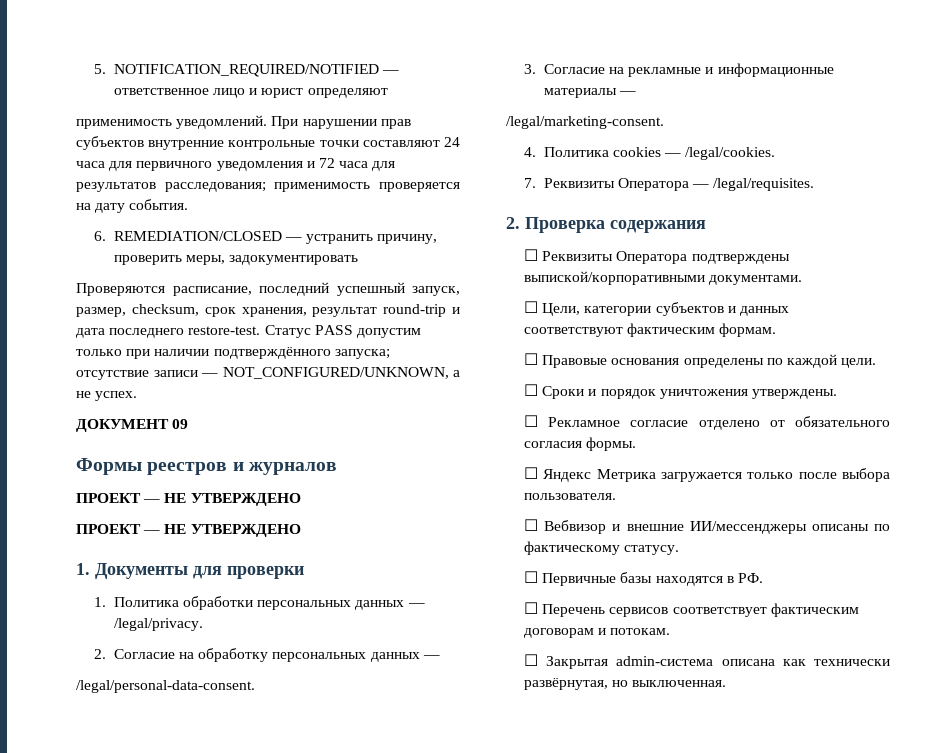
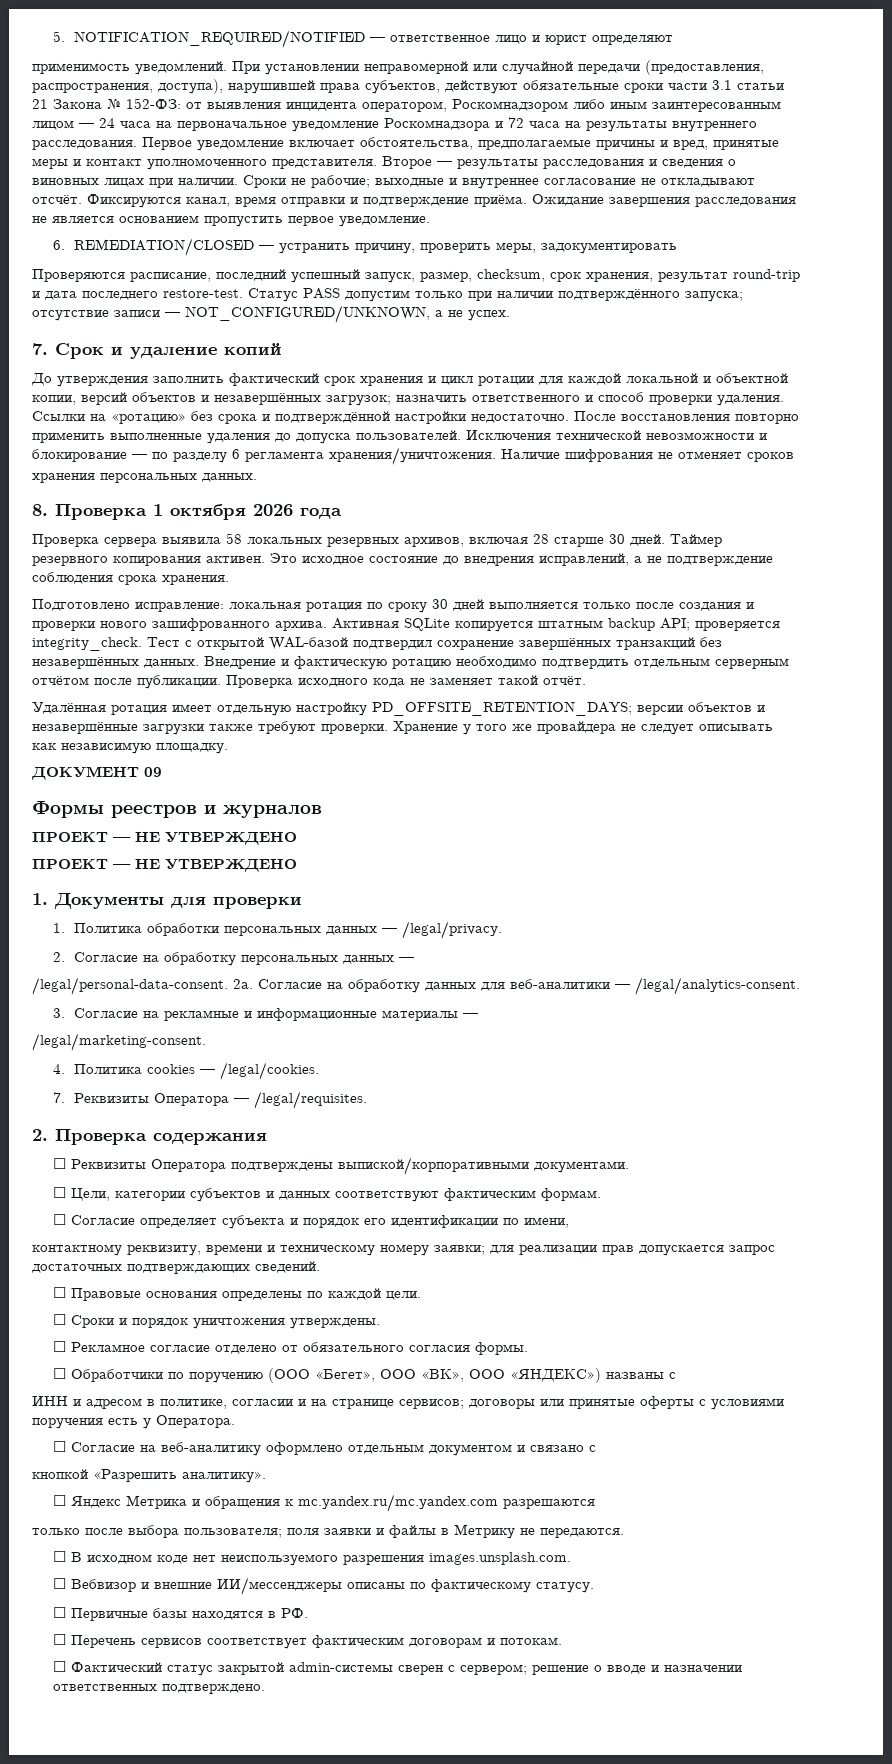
- При нарушении прав субъектов внутренние контрольные точки составляют 24 часа для первичного уведомления и 72 часа для результатов расследования; применимость проверяется на дату события.
+ При установлении неправомерной или случайной передачи (предоставления, распространения, доступа), нарушившей права субъектов, действуют обязательные сроки части 3.1 статьи 21 Закона № 152-ФЗ: от выявления инцидента оператором, Роскомнадзором либо иным заинтересованным лицом — 24 часа на первоначальное уведомление Роскомнадзора и 72 часа на результаты внутреннего расследования. Первое уведомление включает обстоятельства, предполагаемые причины и вред, принятые меры и контакт уполномоченного представителя. Второе — результаты расследования и сведения о виновных лицах при наличии. Сроки не рабочие; выходные и внутреннее согласование не откладывают отсчёт. Фиксируются канал, время отправки и подтверждение приёма. Ожидание завершения расследования не является основанием пропустить первое уведомление.
+ 7. Срок и удаление копий
+ До утверждения заполнить фактический срок хранения и цикл ротации для каждой локальной и объектной копии, версий объектов и незавершённых загрузок; назначить ответственного и способ проверки удаления. Ссылки на «ротацию» без срока и подтверждённой настройки недостаточно. После восстановления повторно применить выполненные удаления до допуска пользователей. Исключения технической невозможности и блокирование — по разделу 6 регламента хранения/уничтожения. Наличие шифрования не отменяет сроков хранения персональных данных.
+ 8. Проверка 1 октября 2026 года
+ Проверка сервера выявила 58 локальных резервных архивов, включая 28 старше 30 дней. Таймер резервного копирования активен. Это исходное состояние до внедрения исправлений, а не подтверждение соблюдения срока хранения.
+ Подготовлено исправление: локальная ротация по сроку 30 дней выполняется только после создания и проверки нового зашифрованного архива. Активная SQLite копируется штатным backup API; проверяется integrity_check. Тест с открытой WAL-базой подтвердил сохранение завершённых транзакций без незавершённых данных. Внедрение и фактическую ротацию необходимо подтвердить отдельным серверным отчётом после публикации. Проверка исходного кода не заменяет такой отчёт.
+ Удалённая ротация имеет отдельную настройку PD_OFFSITE_RETENTION_DAYS; версии объектов и незавершённые загрузки также требуют проверки. Хранение у того же провайдера не следует описывать как независимую площадку.
+ 2а. Согласие на обработку данных для веб-аналитики — /legal/analytics-consent.
+ ☐ Согласие определяет субъекта и порядок его идентификации по имени,
+ контактному реквизиту, времени и техническому номеру заявки; для реализации прав допускается запрос достаточных подтверждающих сведений.
- ☐ Яндекс Метрика загружается только после выбора пользователя.
+ ☐ Обработчики по поручению (ООО «Бегет», ООО «ВК», ООО «ЯНДЕКС») названы с
+ ИНН и адресом в политике, согласии и на странице сервисов; договоры или принятые оферты с условиями поручения есть у Оператора.
+ ☐ Согласие на веб-аналитику оформлено отдельным документом и связано с
+ кнопкой «Разрешить аналитику».
+ ☐ Яндекс Метрика и обращения к mc.yandex.ru/mc.yandex.com разрешаются
+ только после выбора пользователя; поля заявки и файлы в Метрику не передаются.
+ ☐ В исходном коде нет неиспользуемого разрешения images.unsplash.com.
- ☐ Закрытая admin-система описана как технически развёрнутая, но выключенная.
+ ☐ Фактический статус закрытой admin-системы сверен с сервером; решение о вводе и назначении ответственных подтверждено.

